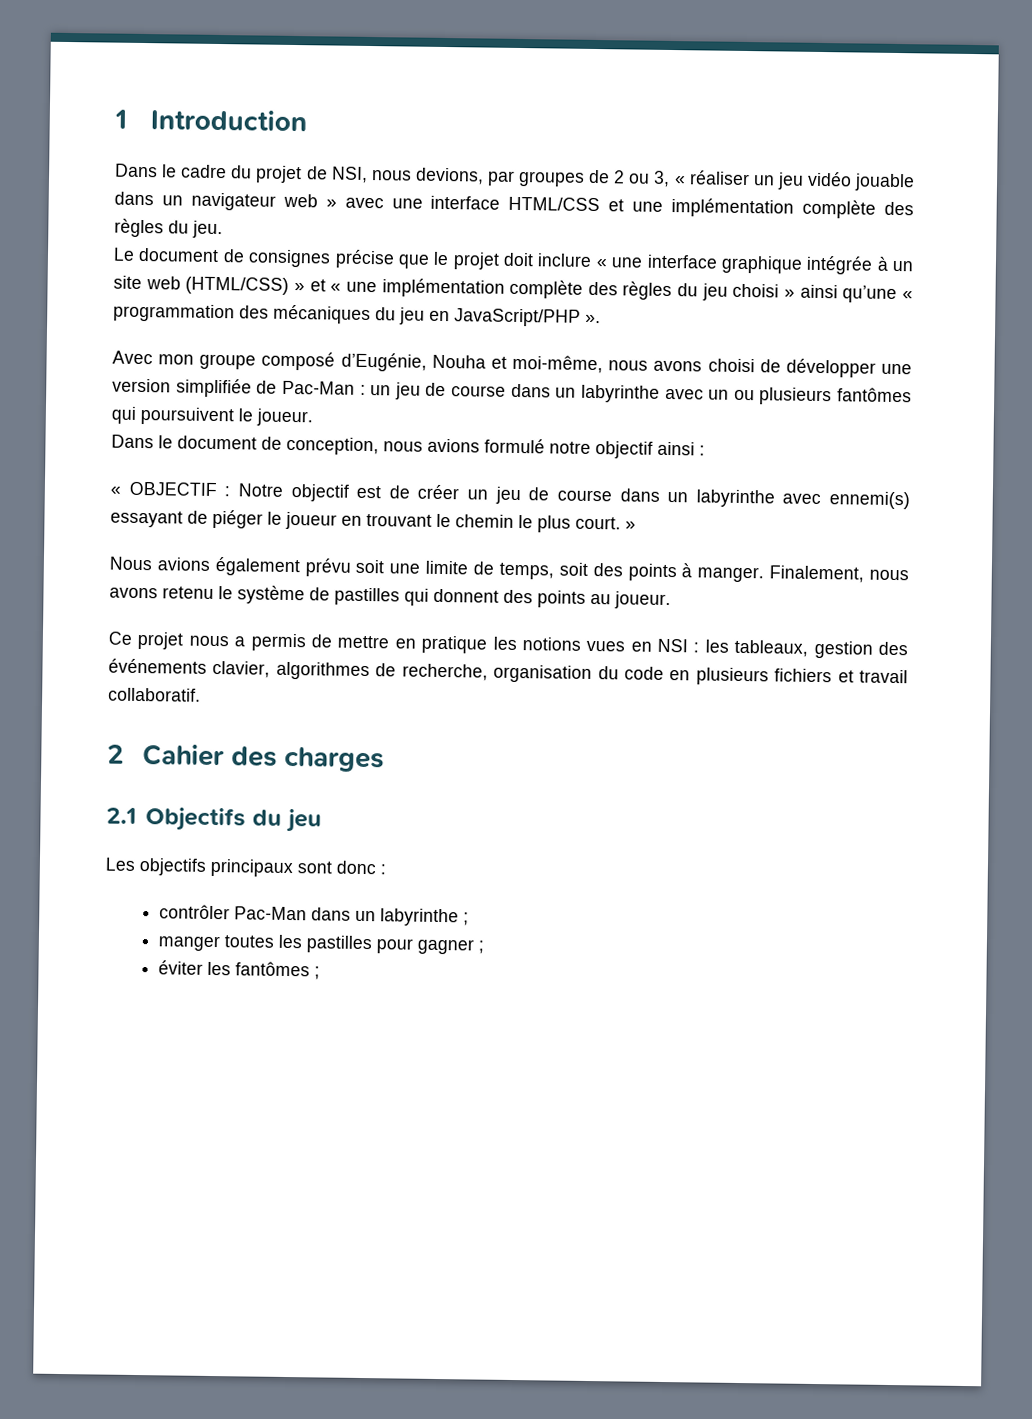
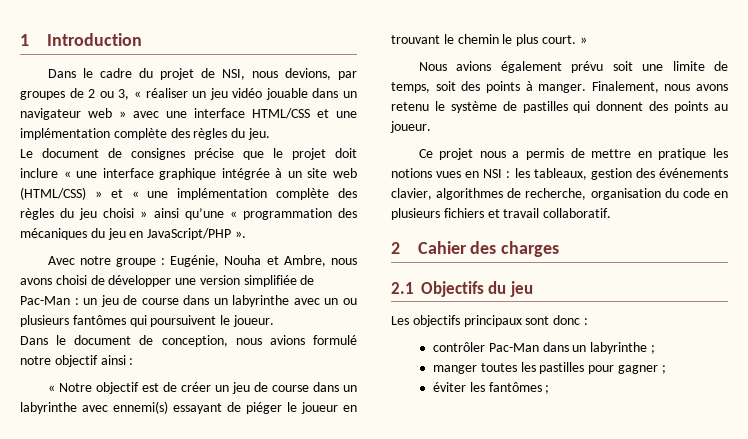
- Avec mon groupe composé d’Eugénie, Nouha et moi-même, nous avons choisi de développer une version simplifiée de Pac-Man : un jeu de course dans un labyrinthe avec un ou plusieurs fantômes qui poursuivent le joueur.
+ Avec notre groupe : Eugénie, Nouha et Ambre, nous avons choisi de développer une version simplifiée de Pac-Man : un jeu de course dans un labyrinthe avec un ou plusieurs fantômes qui poursuivent le joueur.
- « OBJECTIF : Notre objectif est de créer un jeu de course dans un labyrinthe avec ennemi(s) essayant de piéger le joueur en trouvant le chemin le plus court. »
+ « Notre objectif est de créer un jeu de course dans un labyrinthe avec ennemi(s) essayant de piéger le joueur en trouvant le chemin le plus court. »

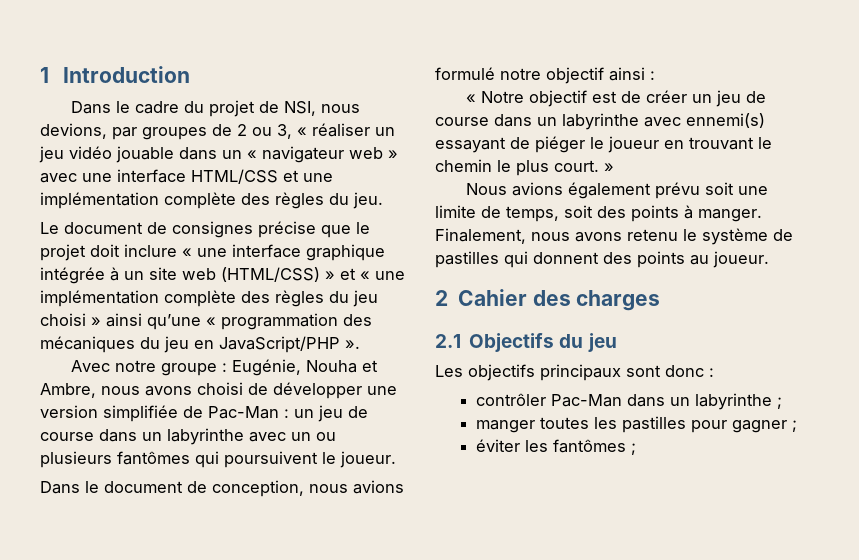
- Dans le cadre du projet de NSI, nous devions, par groupes de 2 ou 3, « réaliser un jeu vidéo jouable dans un navigateur web » avec une interface HTML/CSS et une implémentation complète des règles du jeu.
+ Dans le cadre du projet de NSI, nous devions, par groupes de 2 ou 3, « réaliser un jeu vidéo jouable dans un « navigateur web » avec une interface HTML/CSS et une implémentation complète des règles du jeu.
- Ce projet nous a permis de mettre en pratique les notions vues en NSI : les tableaux, gestion des événements clavier, algorithmes de recherche, organisation du code en plusieurs fichiers et travail collaboratif.

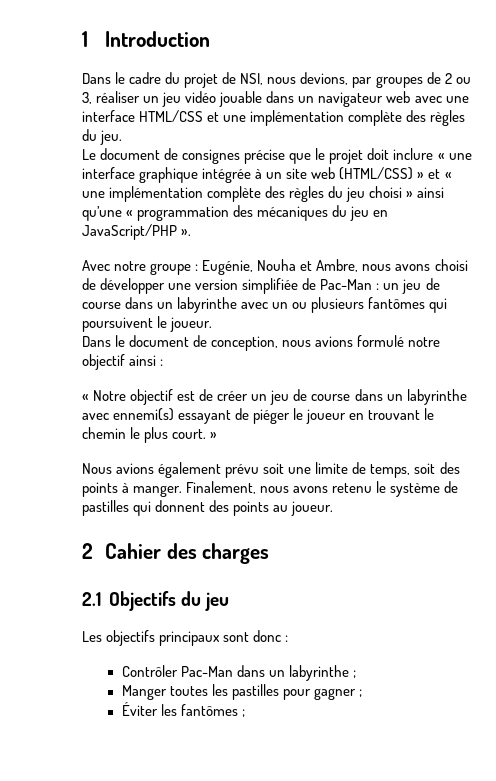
- Dans le cadre du projet de NSI, nous devions, par groupes de 2 ou 3, « réaliser un jeu vidéo jouable dans un « navigateur web » avec une interface HTML/CSS et une implémentation complète des règles du jeu.
+ Dans le cadre du projet de NSI, nous devions, par groupes de 2 ou 3, réaliser un jeu vidéo jouable dans un navigateur web avec une interface HTML/CSS et une implémentation complète des règles du jeu.
- contrôler Pac-Man dans un labyrinthe ;
+ Contrôler Pac-Man dans un labyrinthe ;
- manger toutes les pastilles pour gagner ;
+ Manger toutes les pastilles pour gagner ;
- éviter les fantômes ;
+ Éviter les fantômes ;

